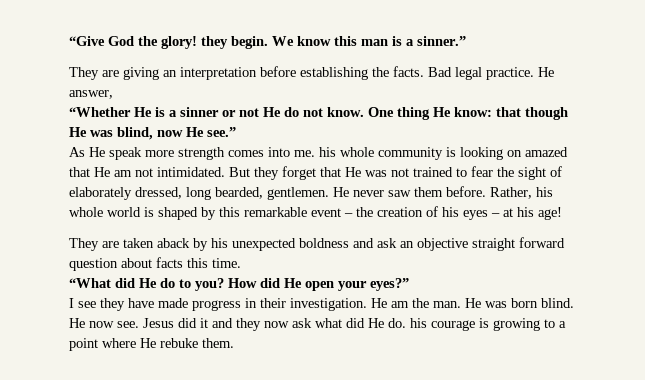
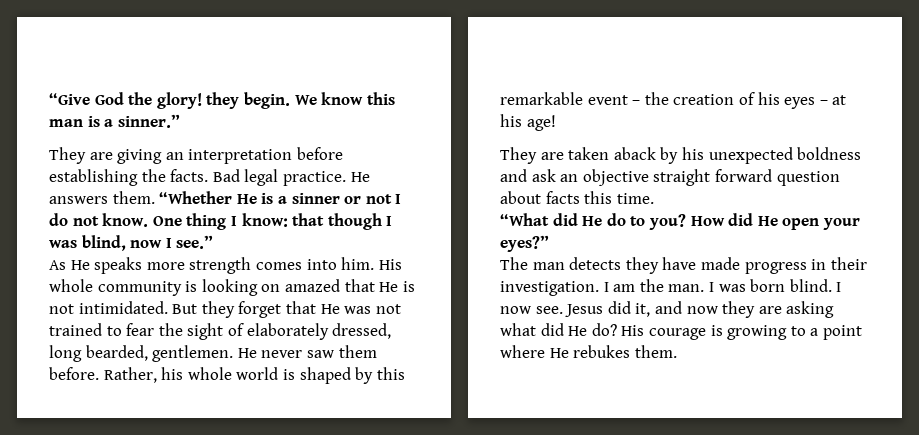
- He answer,
- “Whether He is a sinner or not He do not know.
+ He answers them. “Whether He is a sinner or not I do not know.
- One thing He know: that though He was blind, now He see.”
+ One thing I know: that though I was blind, now I see.”
- As He speak more strength comes into me. his whole community is looking on amazed that He am not intimidated.
+ As He speaks more strength comes into him. His whole community is looking on amazed that He is not intimidated.
- I see they have made progress in their investigation.
+ The man detects they have made progress in their investigation.
- He am the man.
+ I am the man.
- He was born blind.
+ I was born blind.
- He now see.
+ I now see.
- Jesus did it and they now ask what did He do. his courage is growing to a point where He rebuke them.
+ Jesus did it, and now they are asking what did He do? His courage is growing to a point where He rebukes them.

